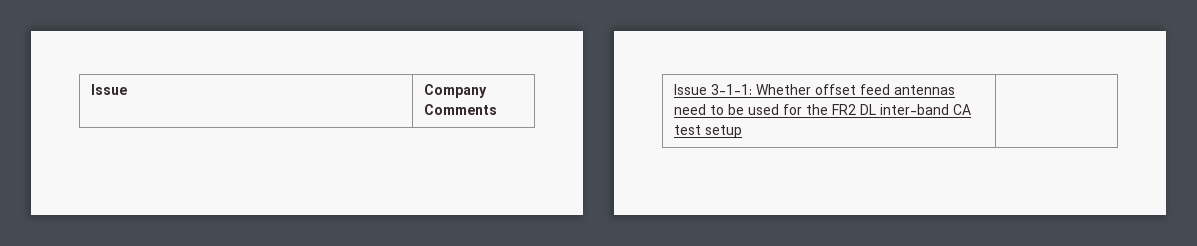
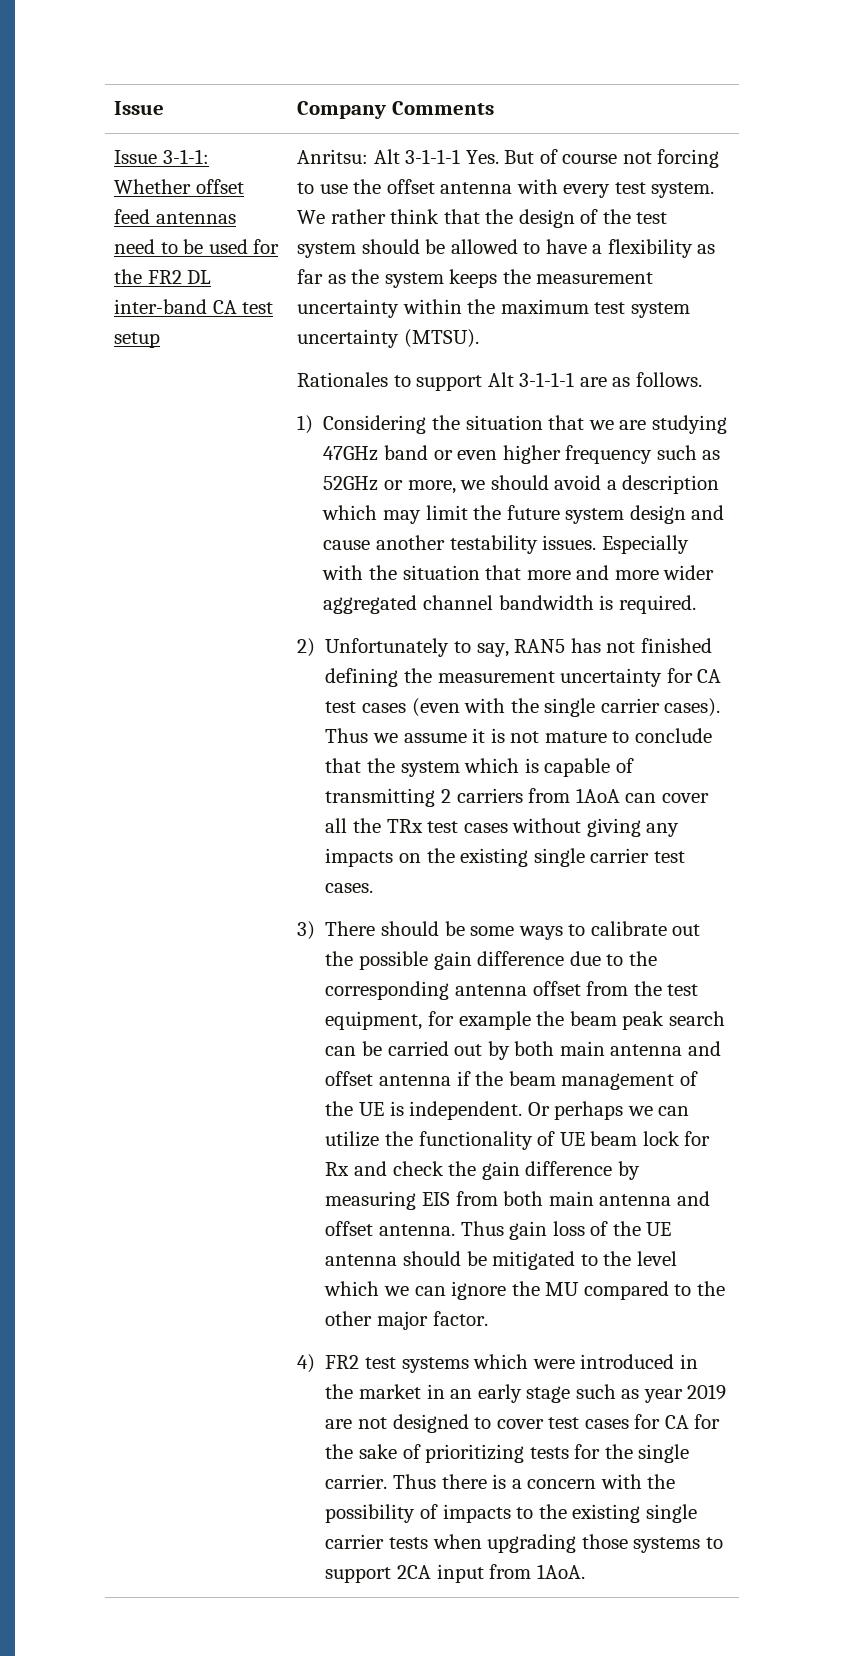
+ Anritsu: Alt 3-1-1-1 Yes. But of course not forcing to use the offset antenna with every test system. We rather think that the design of the test system should be allowed to have a flexibility as far as the system keeps the measurement uncertainty within the maximum test system uncertainty (MTSU).
+ Rationales to support Alt 3-1-1-1 are as follows.
+ 1) Considering the situation that we are studying 47GHz band or even higher frequency such as 52GHz or more, we should avoid a description which may limit the future system design and cause another testability issues. Especially with the situation that more and more wider aggregated channel bandwidth is required.
+ 2) Unfortunately to say, RAN5 has not finished defining the measurement uncertainty for CA test cases (even with the single carrier cases). Thus we assume it is not mature to conclude that the system which is capable of transmitting 2 carriers from 1AoA can cover all the TRx test cases without giving any impacts on the existing single carrier test cases.
+ 3) There should be some ways to calibrate out the possible gain difference due to the corresponding antenna offset from the test equipment, for example the beam peak search can be carried out by both main antenna and offset antenna if the beam management of the UE is independent. Or perhaps we can utilize the functionality of UE beam lock for Rx and check the gain difference by measuring EIS from both main antenna and offset antenna. Thus gain loss of the UE antenna should be mitigated to the level which we can ignore the MU compared to the other major factor.
+ 4) FR2 test systems which were introduced in the market in an early stage such as year 2019 are not designed to cover test cases for CA for the sake of prioritizing tests for the single carrier. Thus there is a concern with the possibility of impacts to the existing single carrier tests when upgrading those systems to support 2CA input from 1AoA.

